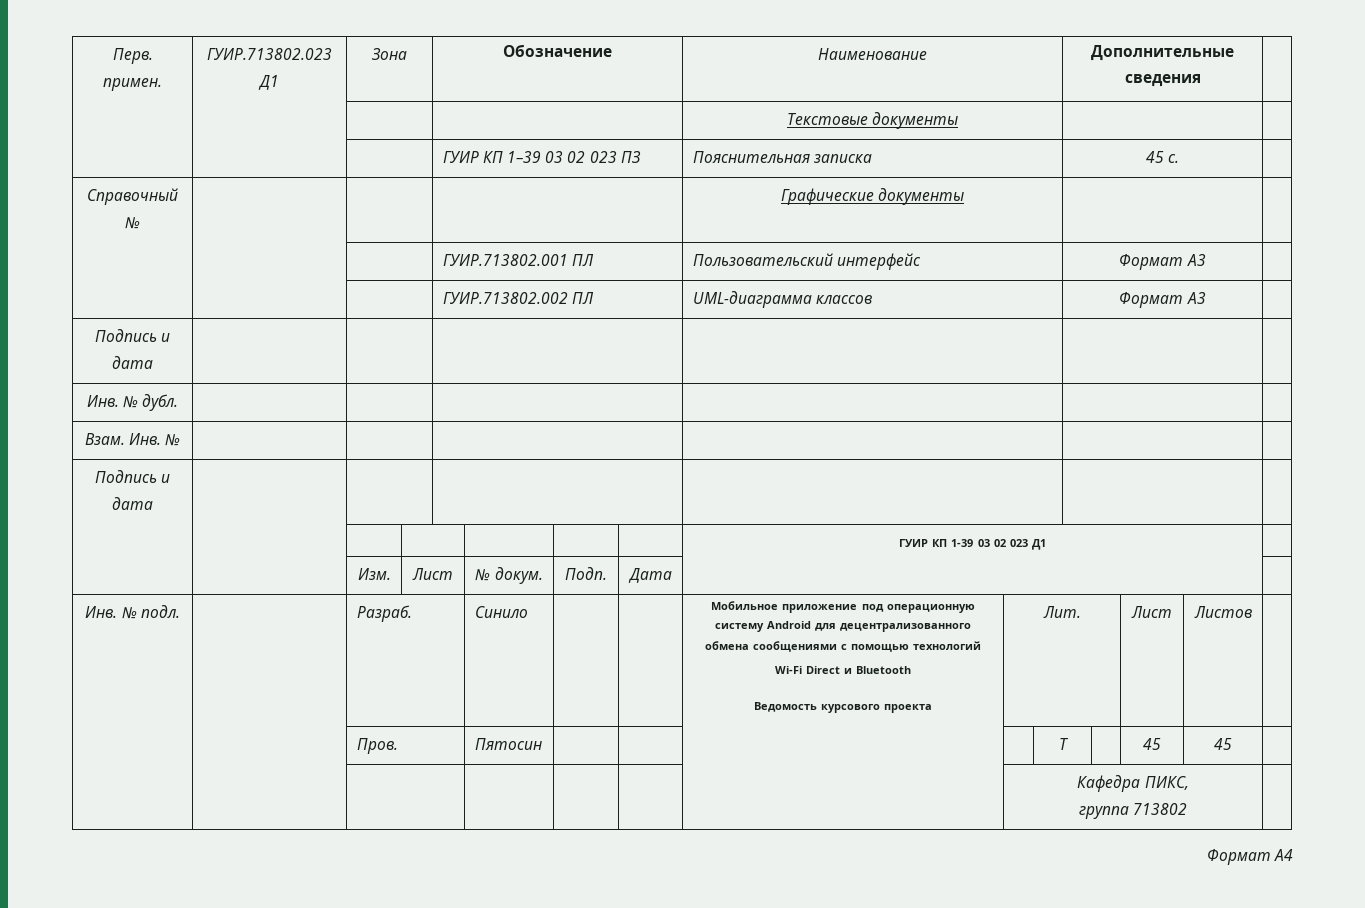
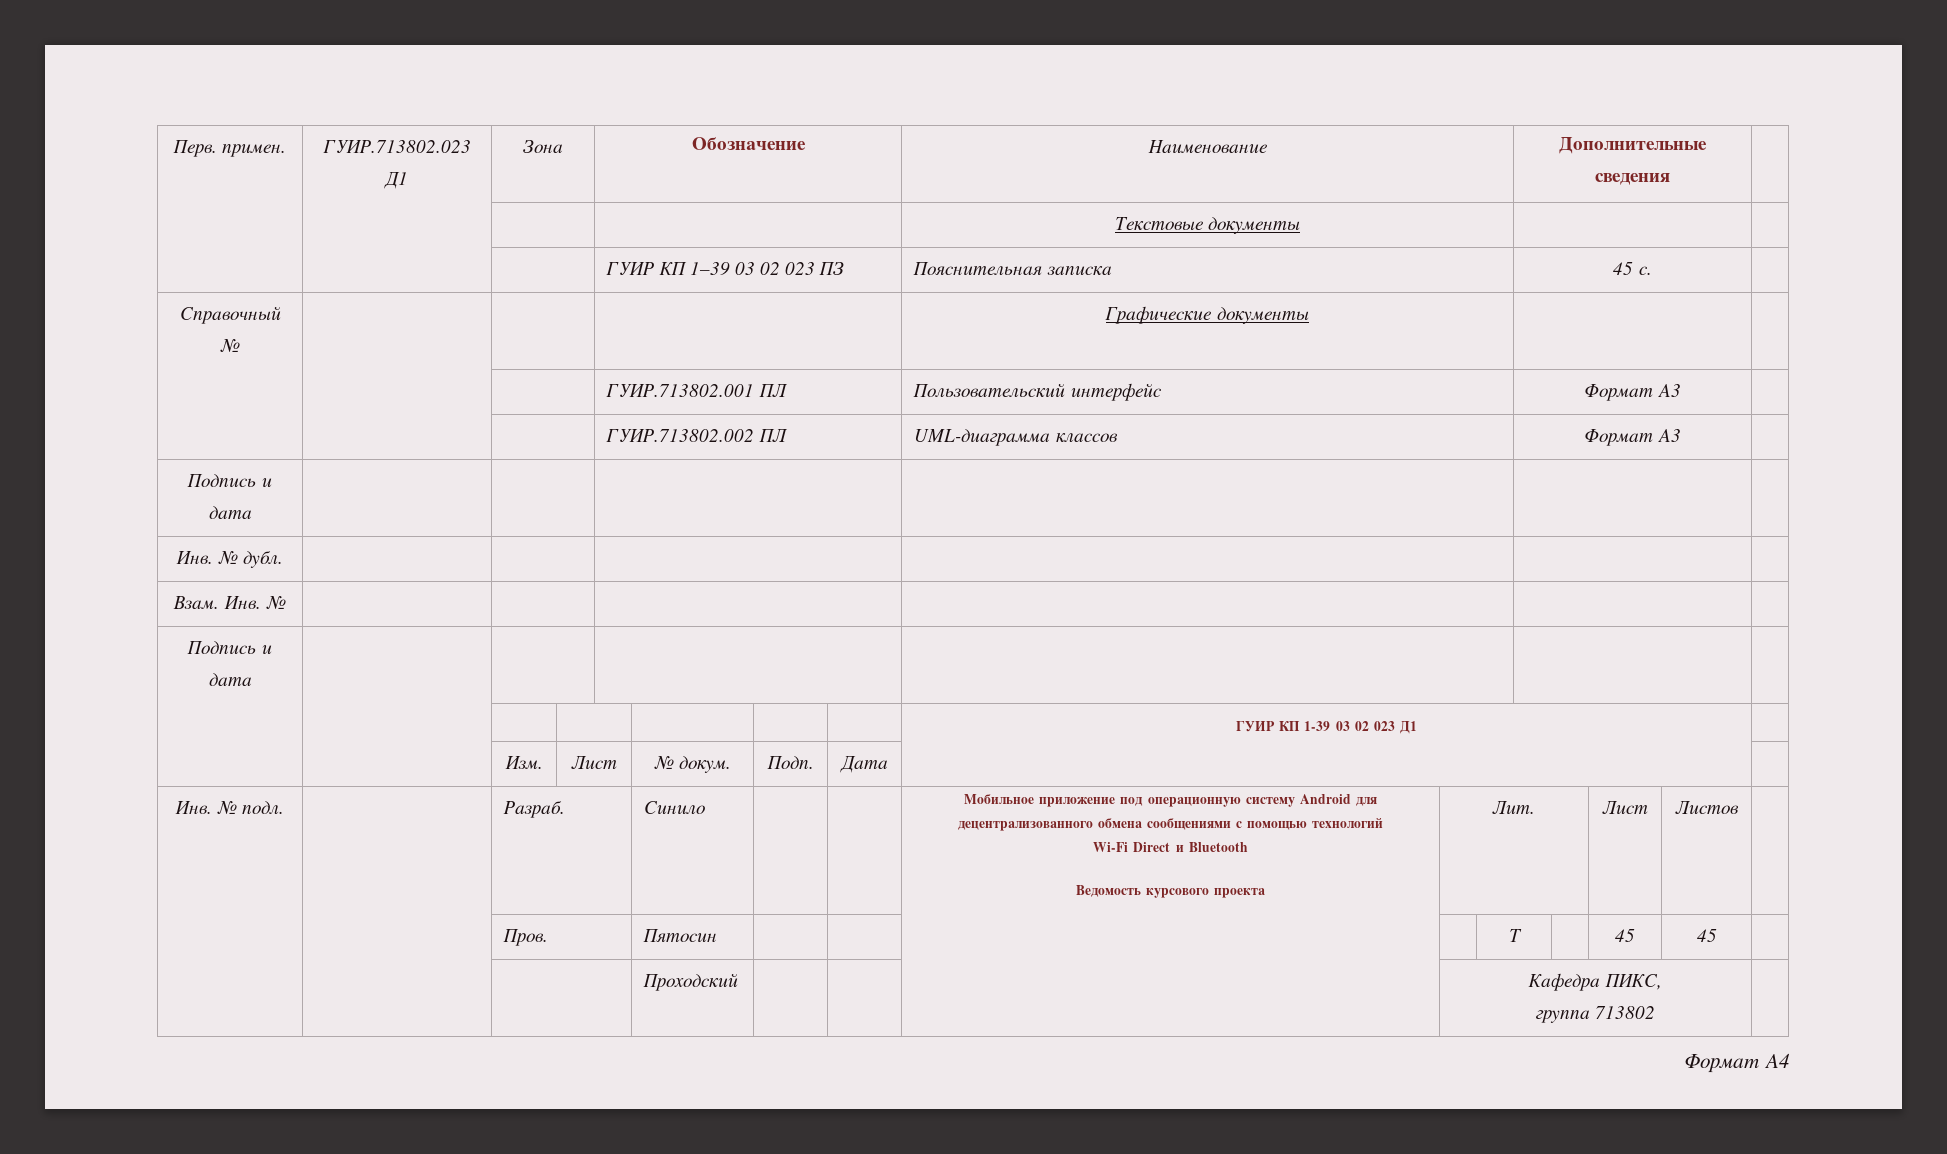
- | | | | | | | Кафедра ПИКС,
+ | | | Проходский | | | | Кафедра ПИКС,

